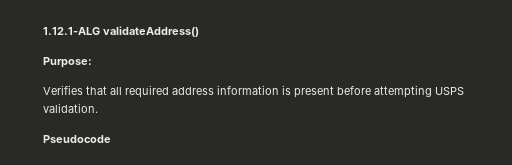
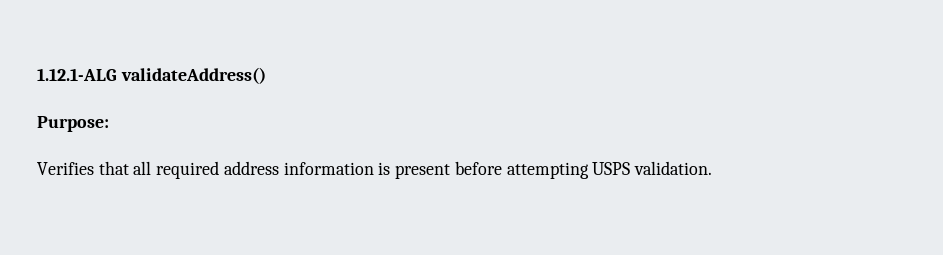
- Pseudocode

